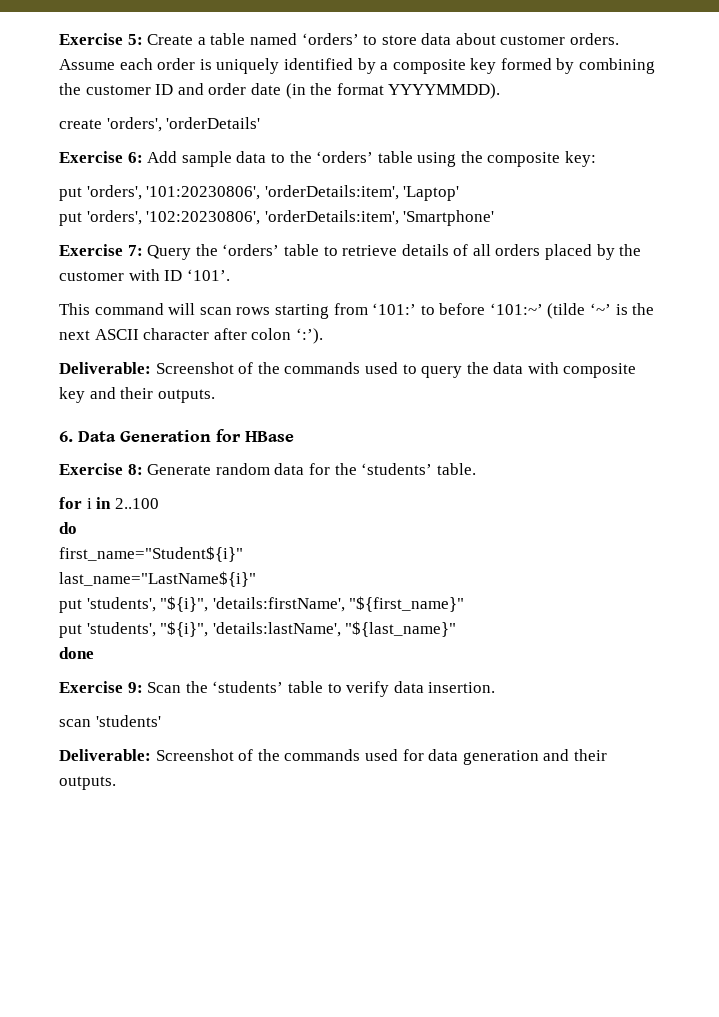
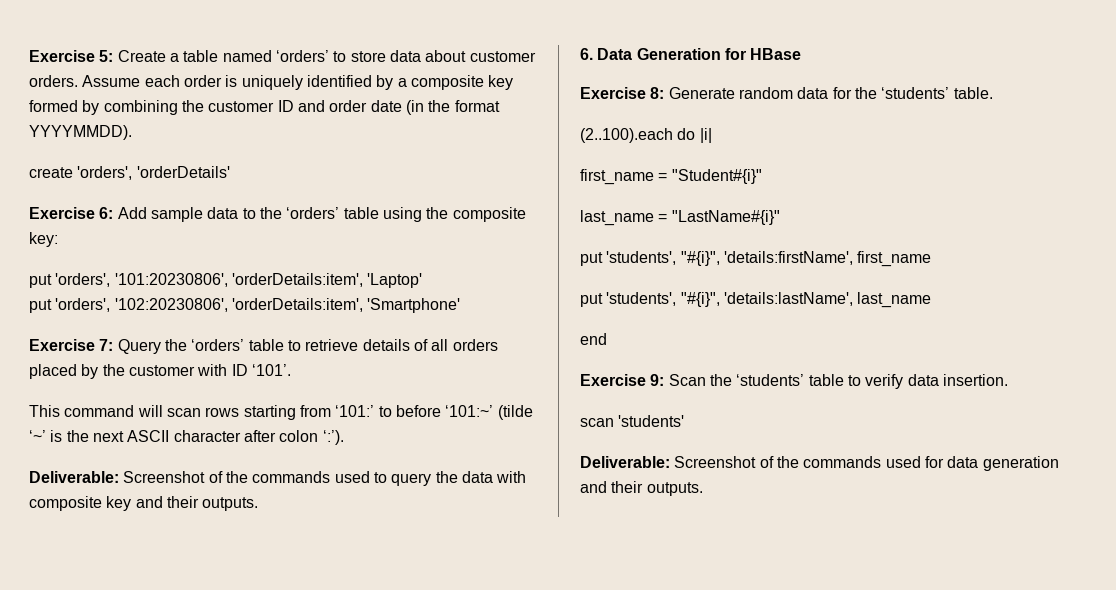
- for i in 2..100
- do
- first_name="Student${i}"
- last_name="LastName${i}"
- put 'students', "${i}", 'details:firstName', "${first_name}"
- put 'students', "${i}", 'details:lastName', "${last_name}"
- done
+ (2..100).each do |i|
+ first_name = "Student#{i}"
+ last_name = "LastName#{i}"
+ put 'students', "#{i}", 'details:firstName', first_name
+ put 'students', "#{i}", 'details:lastName', last_name
+ end

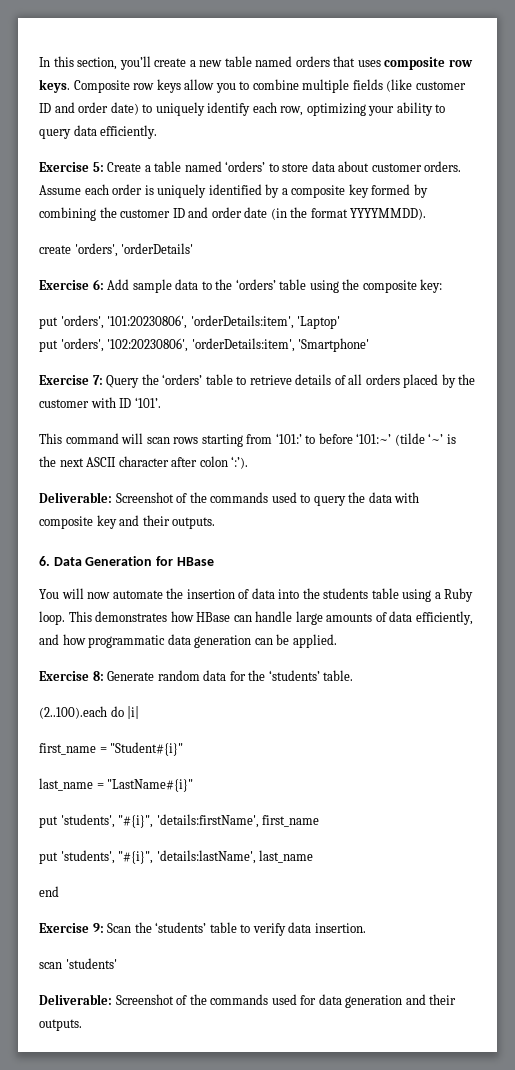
+ In this section, you’ll create a new table named orders that uses composite row keys. Composite row keys allow you to combine multiple fields (like customer ID and order date) to uniquely identify each row, optimizing your ability to query data efficiently.
+ You will now automate the insertion of data into the students table using a Ruby loop. This demonstrates how HBase can handle large amounts of data efficiently, and how programmatic data generation can be applied.

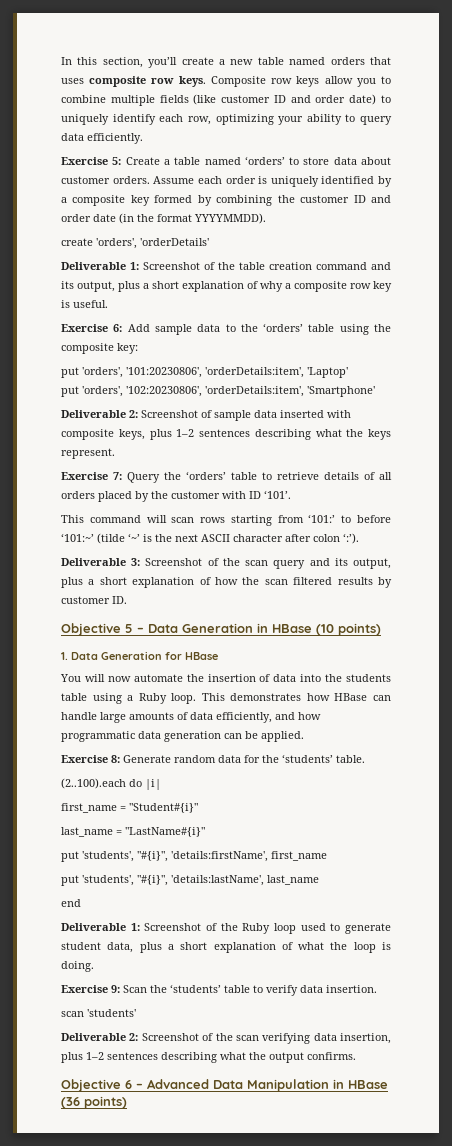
+ Deliverable 1: Screenshot of the table creation command and its output, plus a short explanation of why a composite row key is useful.
+ Deliverable 2: Screenshot of sample data inserted with composite keys, plus 1–2 sentences describing what the keys represent.
- Deliverable: Screenshot of the commands used to query the data with composite key and their outputs.
- 6. Data Generation for HBase
+ Deliverable 3: Screenshot of the scan query and its output, plus a short explanation of how the scan filtered results by customer ID.
+ Objective 5 – Data Generation in HBase (10 points)
+ 1. Data Generation for HBase
+ Deliverable 1: Screenshot of the Ruby loop used to generate student data, plus a short explanation of what the loop is doing.
- Deliverable: Screenshot of the commands used for data generation and their outputs.
+ Deliverable 2: Screenshot of the scan verifying data insertion, plus 1–2 sentences describing what the output confirms.
+ Objective 6 – Advanced Data Manipulation in HBase (36 points)

